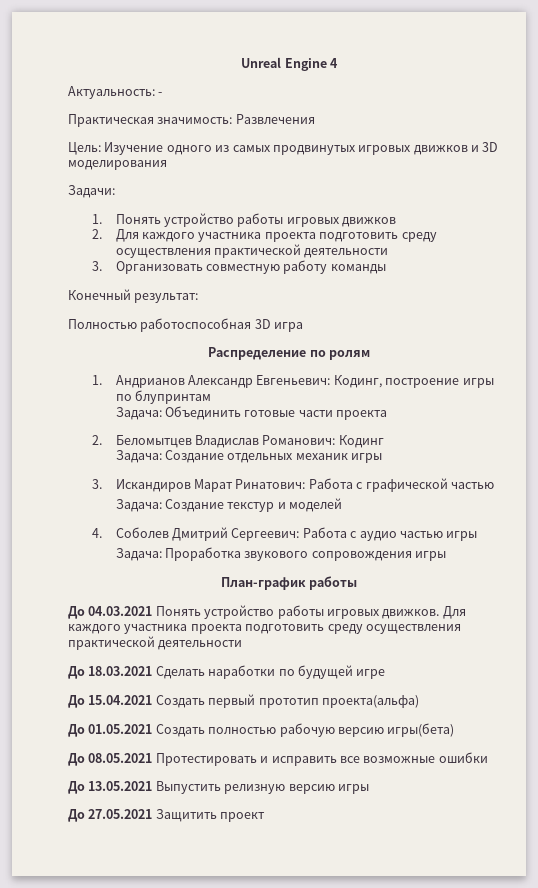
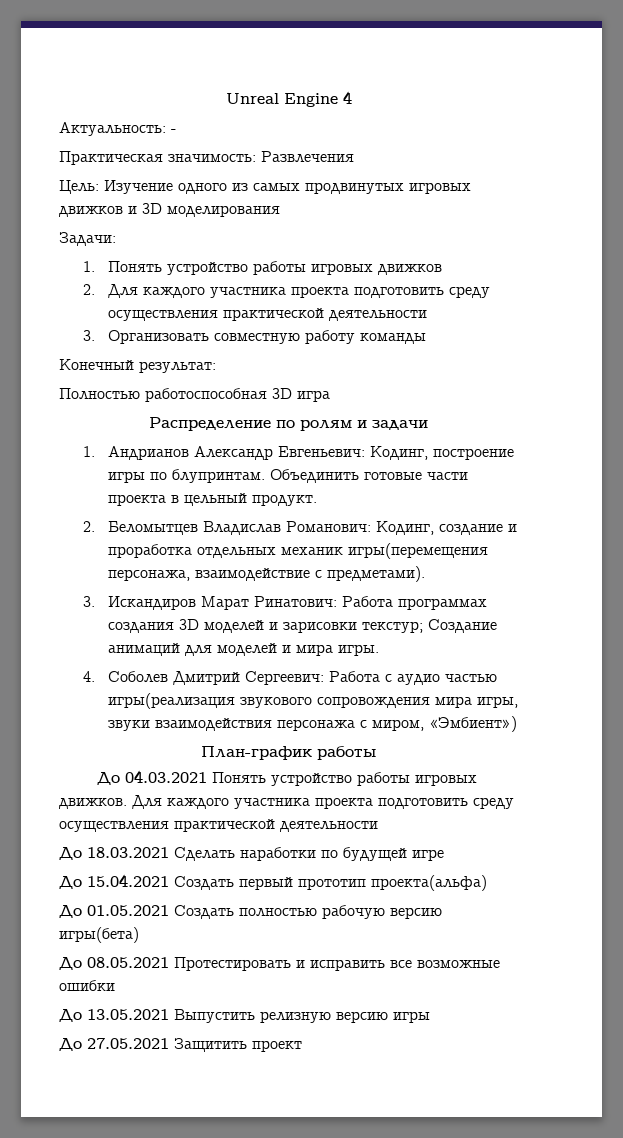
- Распределение по ролям
+ Распределение по ролям и задачи
- 1. Андрианов Александр Евгеньевич: Кодинг, построение игры по блупринтам
- Задача: Объединить готовые части проекта
+ 1. Андрианов Александр Евгеньевич: Кодинг, построение игры по блупринтам. Объединить готовые части проекта в цельный продукт.
- 2. Беломытцев Владислав Романович: Кодинг
- Задача: Создание отдельных механик игры
+ 2. Беломытцев Владислав Романович: Кодинг, создание и проработка отдельных механик игры(перемещения персонажа, взаимодействие с предметами).
- 3. Искандиров Марат Ринатович: Работа с графической частью
- Задача: Создание текстур и моделей
+ 3. Искандиров Марат Ринатович: Работа программах создания 3D моделей и зарисовки текстур; Создание анимаций для моделей и мира игры.
- 4. Соболев Дмитрий Сергеевич: Работа с аудио частью игры
- Задача: Проработка звукового сопровождения игры
+ 4. Соболев Дмитрий Сергеевич: Работа с аудио частью игры(реализация звукового сопровождения мира игры, звуки взаимодействия персонажа с миром, «Эмбиент»)

